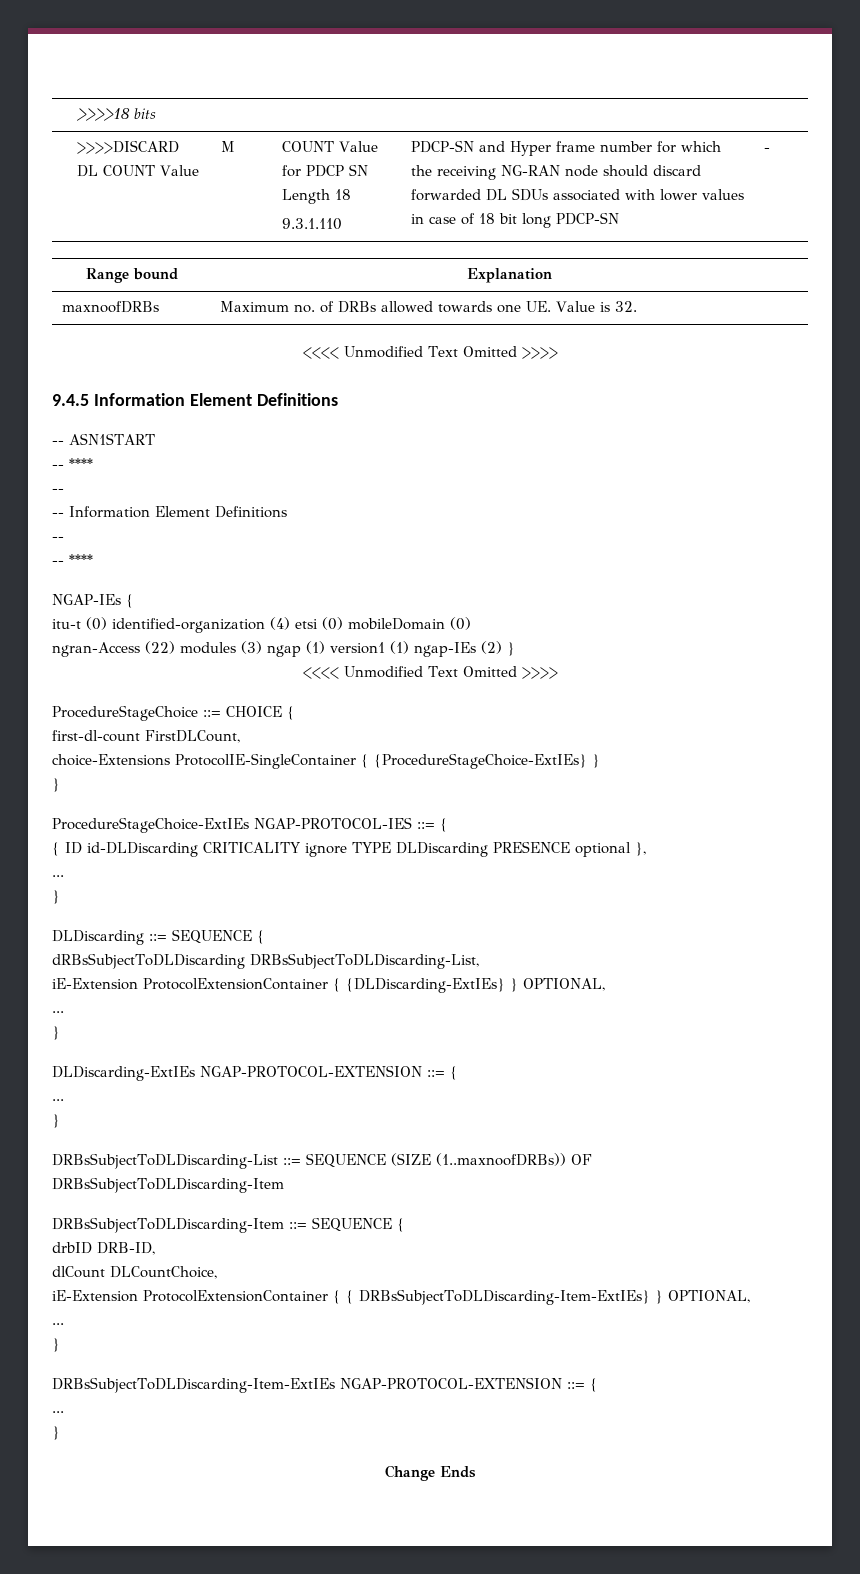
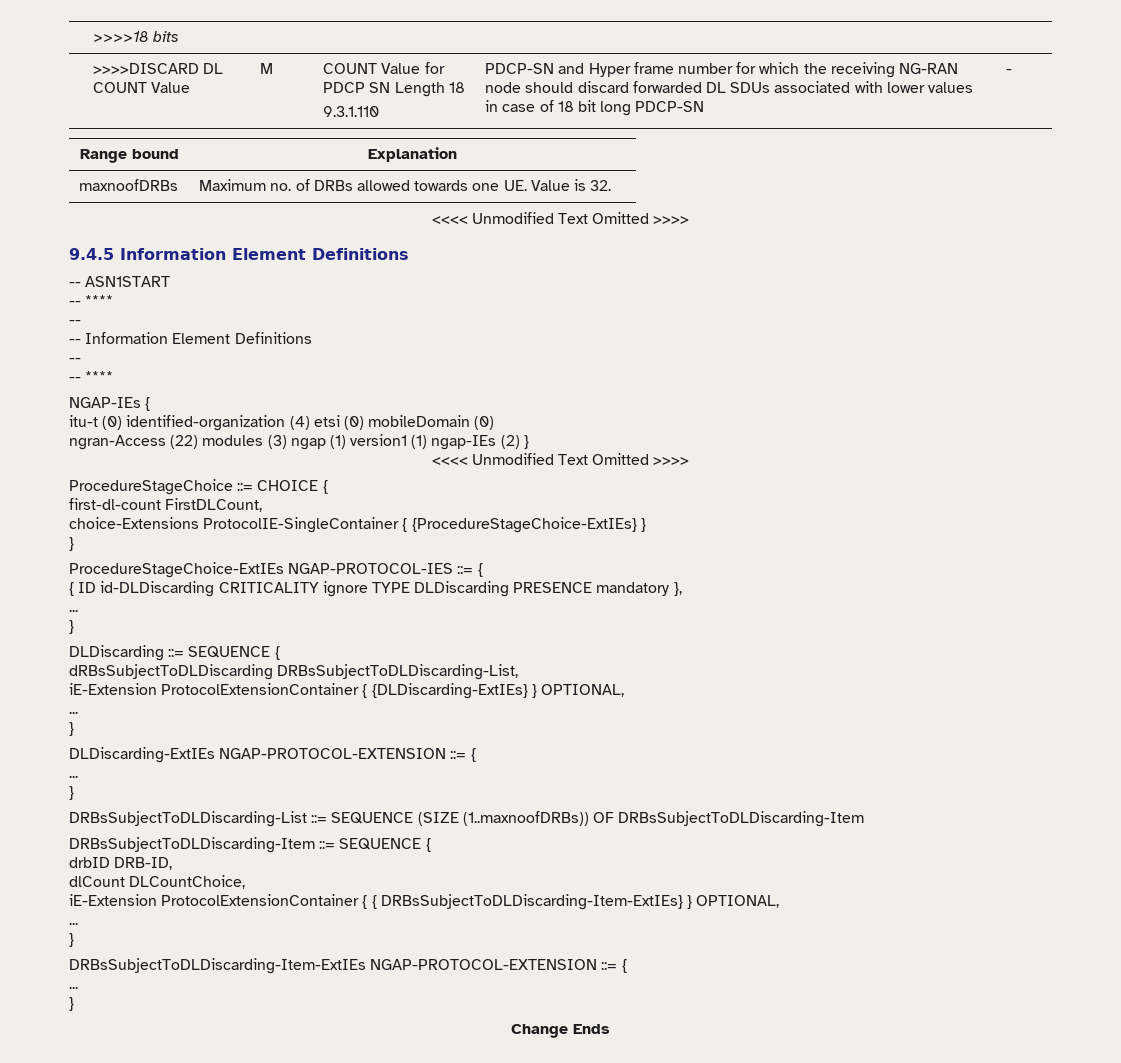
- { ID id-DLDiscarding CRITICALITY ignore TYPE DLDiscarding PRESENCE optional },
+ { ID id-DLDiscarding CRITICALITY ignore TYPE DLDiscarding PRESENCE mandatory },

